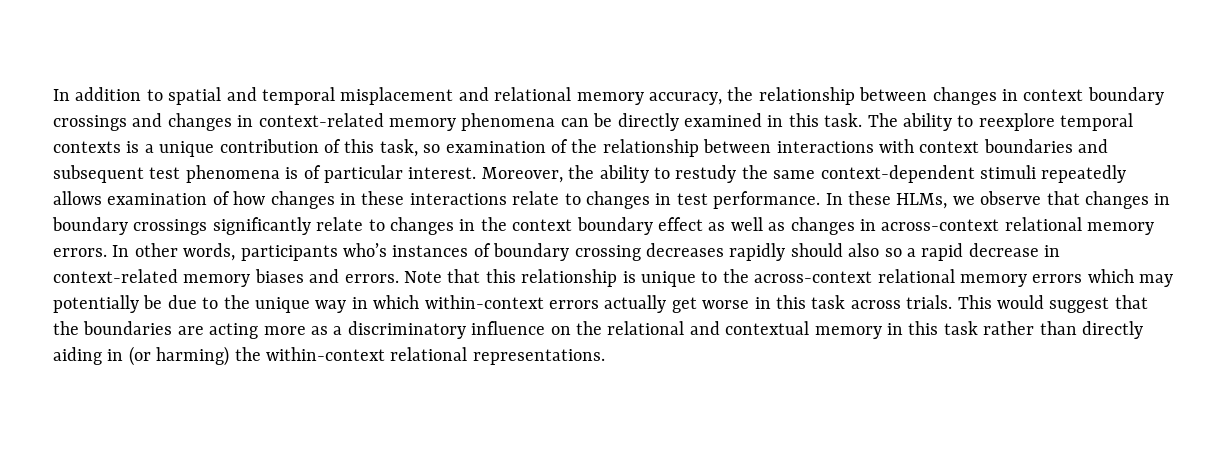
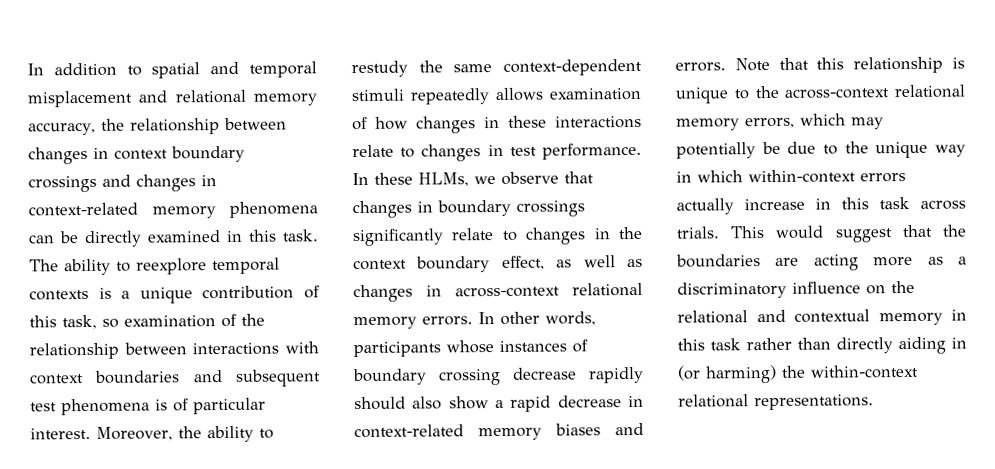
- In these HLMs, we observe that changes in boundary crossings significantly relate to changes in the context boundary effect as well as changes in across-context relational memory errors.
+ In these HLMs, we observe that changes in boundary crossings significantly relate to changes in the context boundary effect, as well as changes in across-context relational memory errors.
- In other words, participants who’s instances of boundary crossing decreases rapidly should also so a rapid decrease in context-related memory biases and errors.
+ In other words, participants whose instances of boundary crossing decrease rapidly should also show a rapid decrease in context-related memory biases and errors.
- Note that this relationship is unique to the across-context relational memory errors which may potentially be due to the unique way in which within-context errors actually get worse in this task across trials.
+ Note that this relationship is unique to the across-context relational memory errors, which may potentially be due to the unique way in which within-context errors actually increase in this task across trials.

